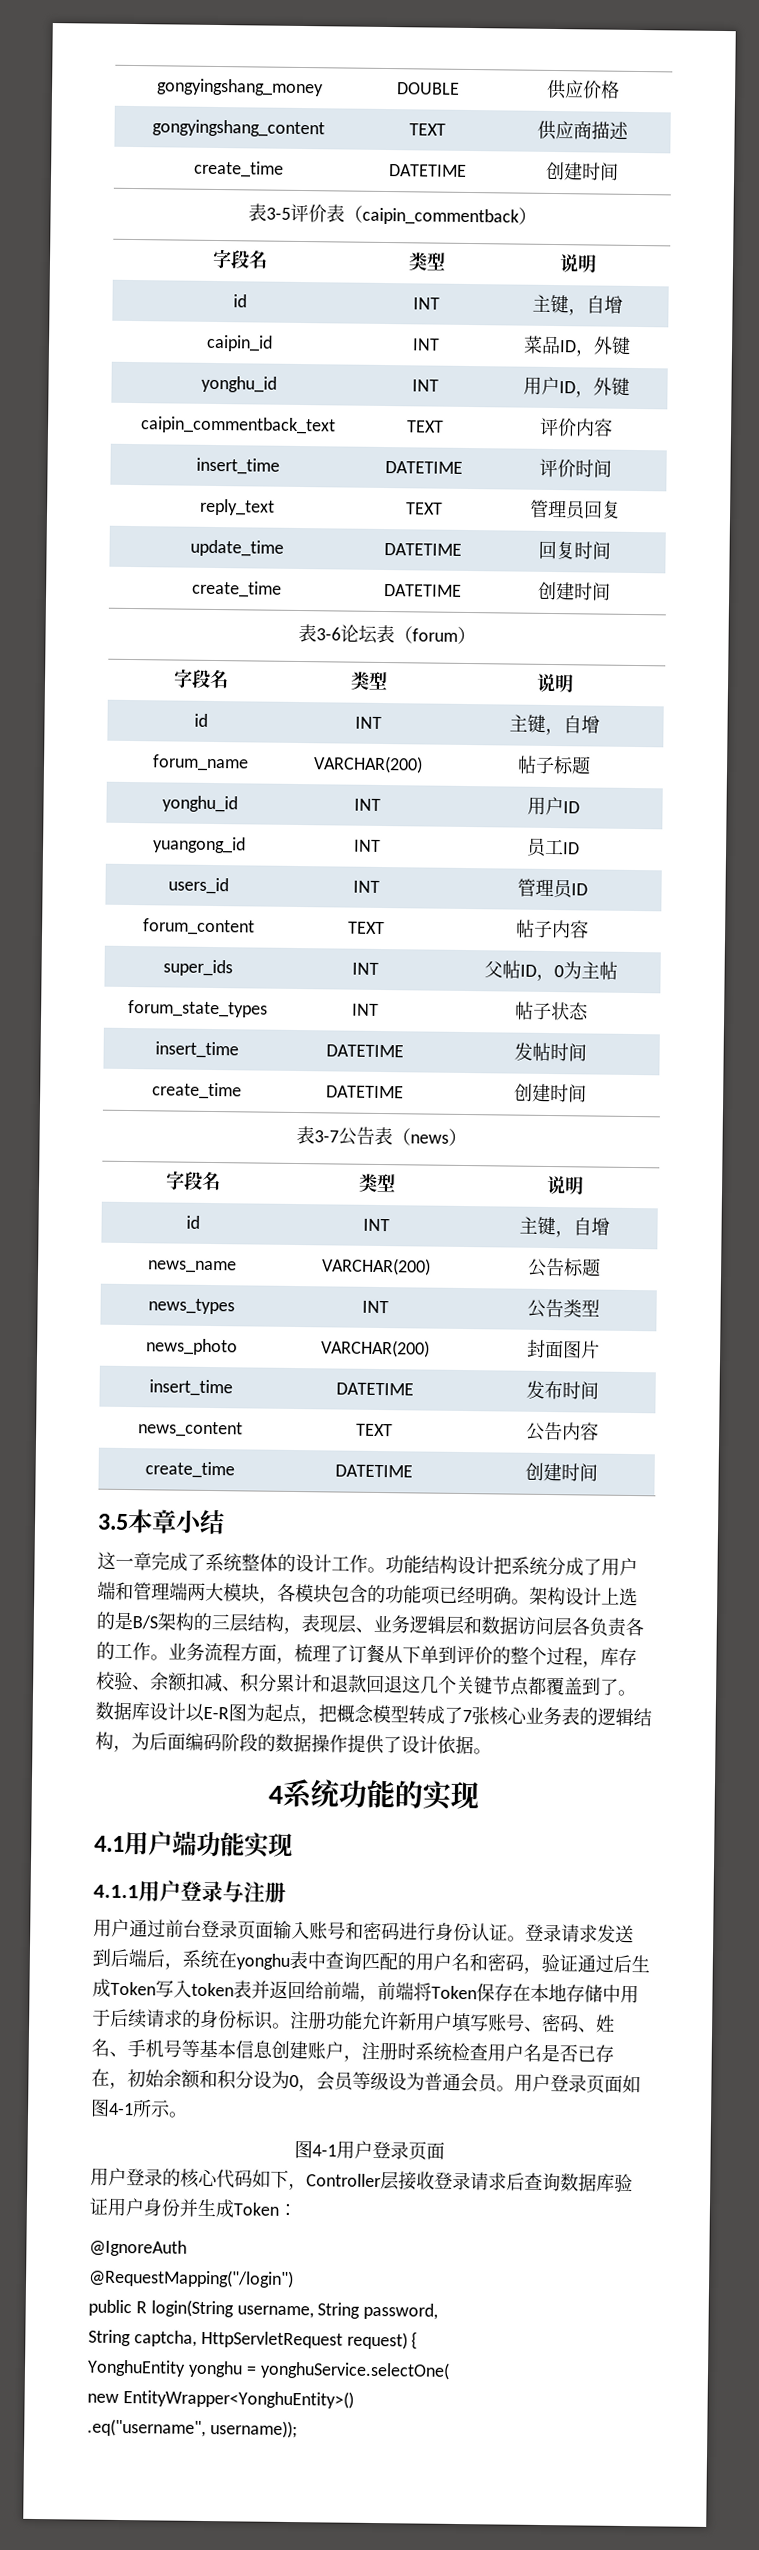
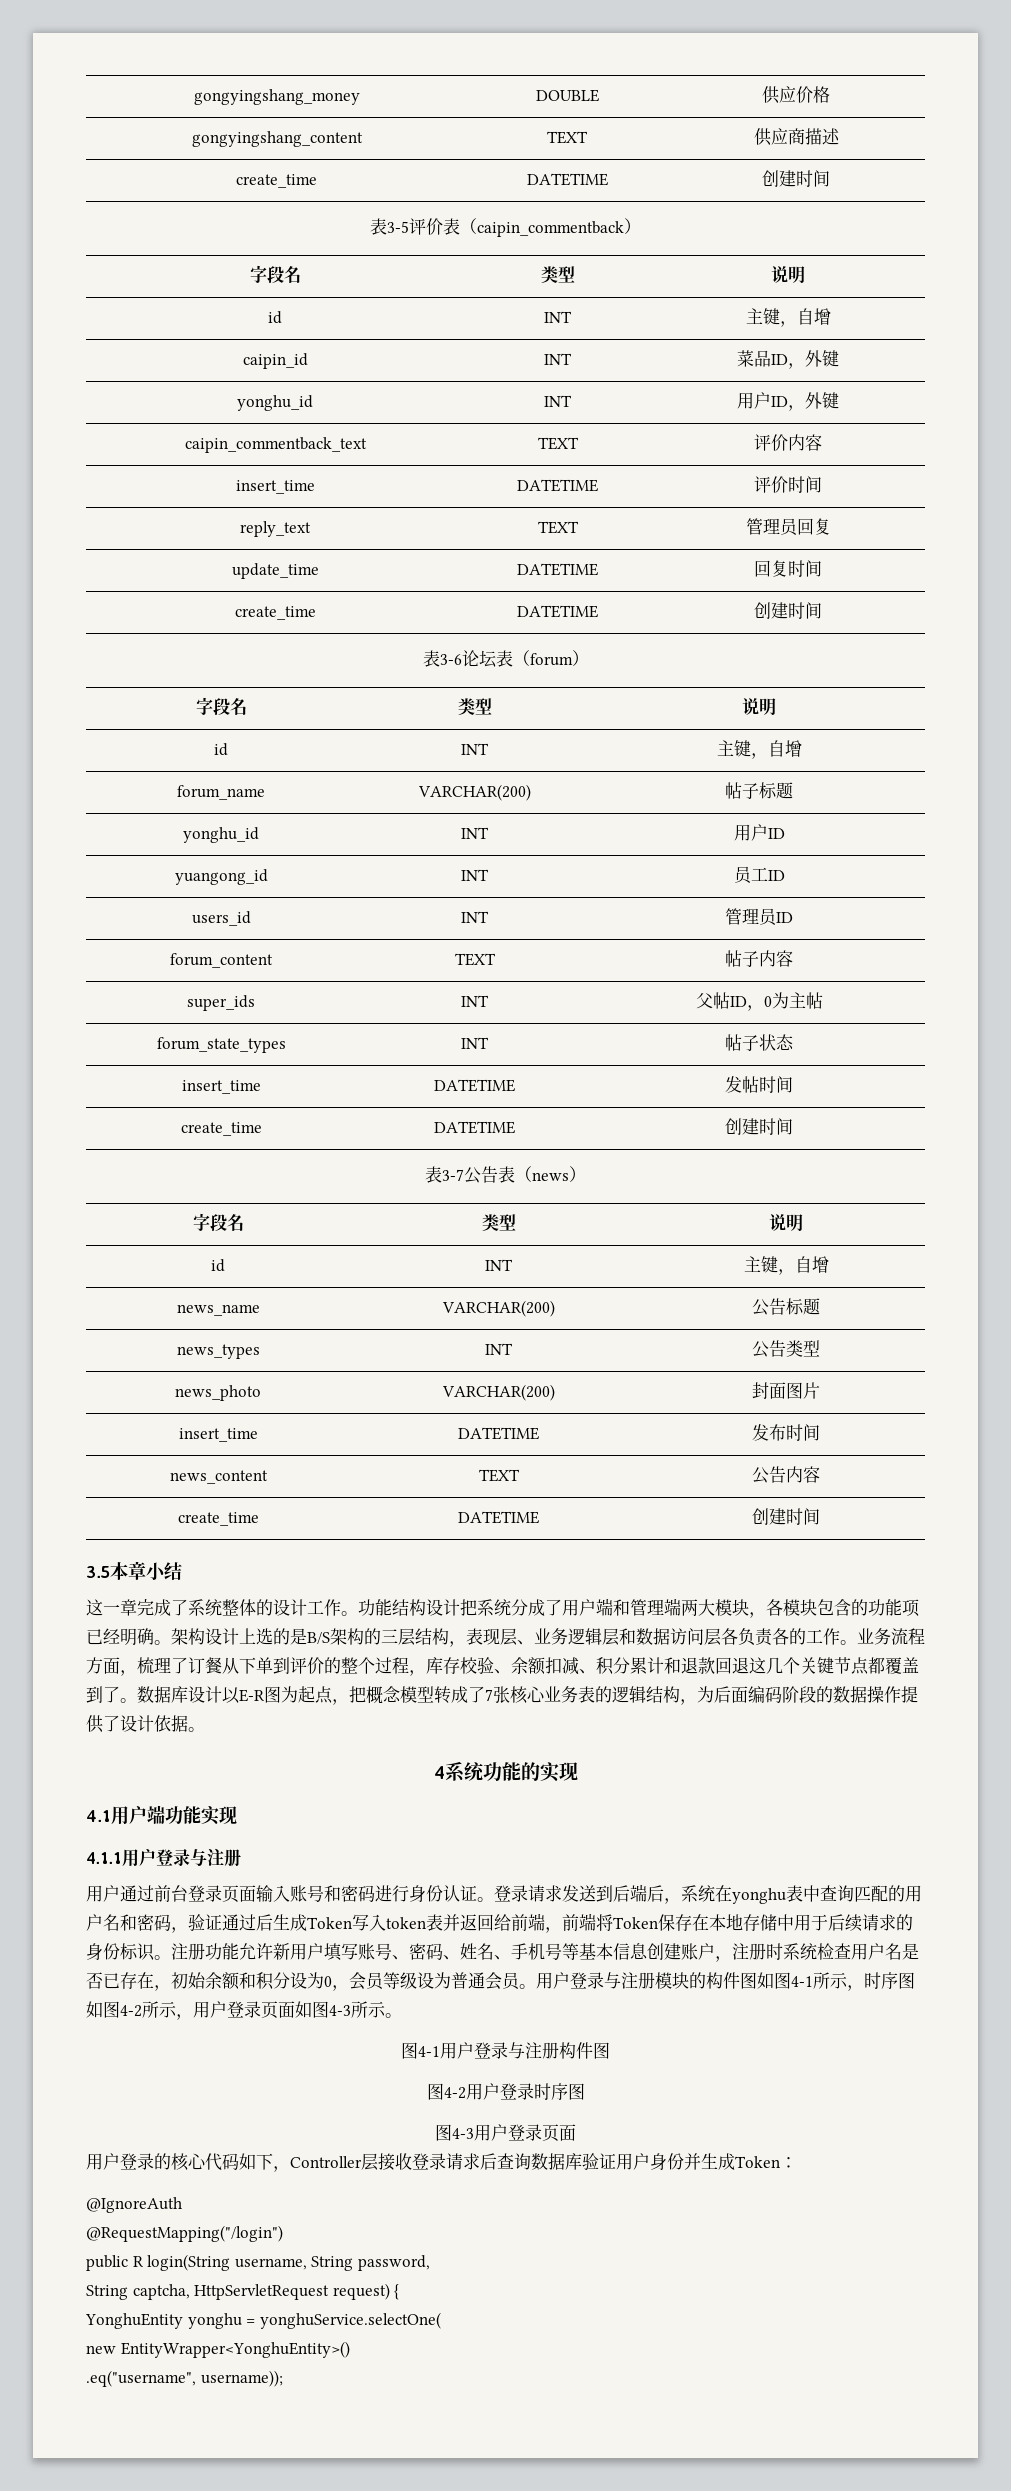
- 用户登录页面如图4-1所示。
+ 用户登录与注册模块的构件图如图4-1所示，时序图如图4-2所示，用户登录页面如图4-3所示。
- 图4-1用户登录页面
+ 图4-1用户登录与注册构件图
+ 图4-2用户登录时序图
+ 图4-3用户登录页面

